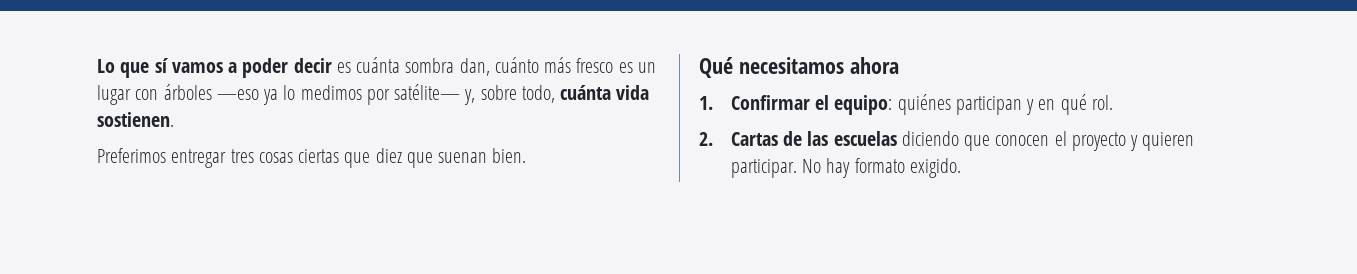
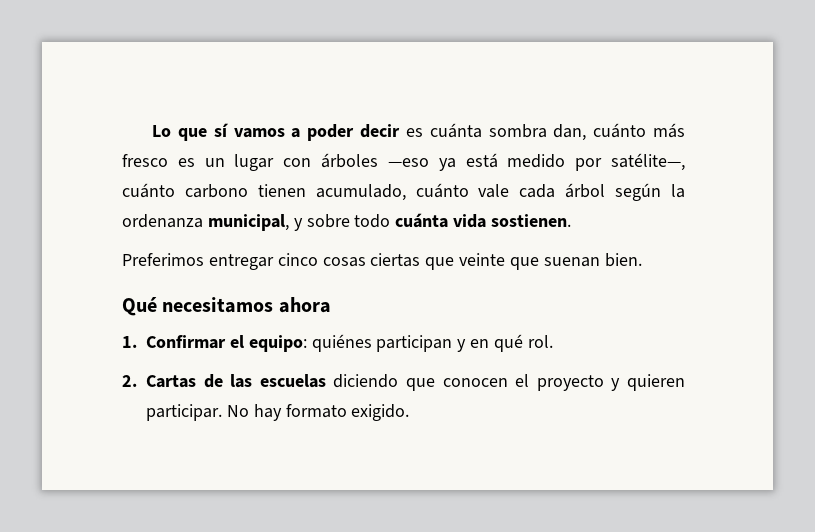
- Lo que sí vamos a poder decir es cuánta sombra dan, cuánto más fresco es un lugar con árboles —eso ya lo medimos por satélite— y, sobre todo, cuánta vida sostienen.
+ Lo que sí vamos a poder decir es cuánta sombra dan, cuánto más fresco es un lugar con árboles —eso ya está medido por satélite—, cuánto carbono tienen acumulado, cuánto vale cada árbol según la ordenanza municipal, y sobre todo cuánta vida sostienen.
- Preferimos entregar tres cosas ciertas que diez que suenan bien.
+ Preferimos entregar cinco cosas ciertas que veinte que suenan bien.

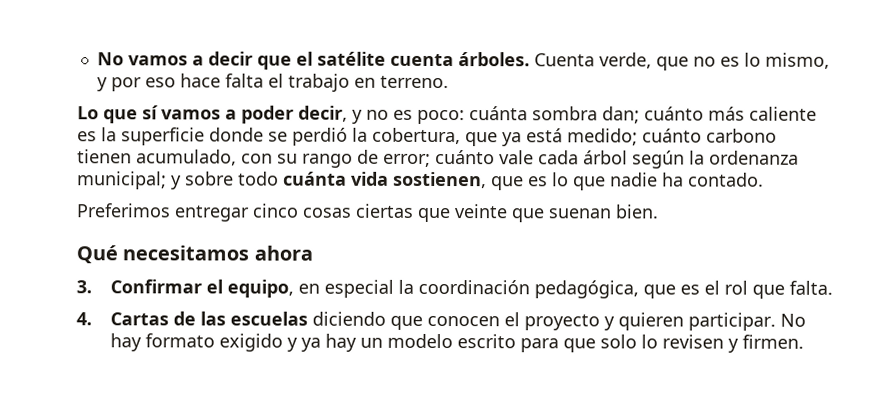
+ No vamos a decir que el satélite cuenta árboles. Cuenta verde, que no es lo mismo, y por eso hace falta el trabajo en terreno.
- Lo que sí vamos a poder decir es cuánta sombra dan, cuánto más fresco es un lugar con árboles —eso ya está medido por satélite—, cuánto carbono tienen acumulado, cuánto vale cada árbol según la ordenanza municipal, y sobre todo cuánta vida sostienen.
+ Lo que sí vamos a poder decir, y no es poco: cuánta sombra dan; cuánto más caliente es la superficie donde se perdió la cobertura, que ya está medido; cuánto carbono tienen acumulado, con su rango de error; cuánto vale cada árbol según la ordenanza municipal; y sobre todo cuánta vida sostienen, que es lo que nadie ha contado.
- 1. Confirmar el equipo: quiénes participan y en qué rol.
- 2. Cartas de las escuelas diciendo que conocen el proyecto y quieren participar.
+ 3. Confirmar el equipo, en especial la coordinación pedagógica, que es el rol que falta.
+ 4. Cartas de las escuelas diciendo que conocen el proyecto y quieren participar.
- No hay formato exigido.
+ No hay formato exigido y ya hay un modelo escrito para que solo lo revisen y firmen.

